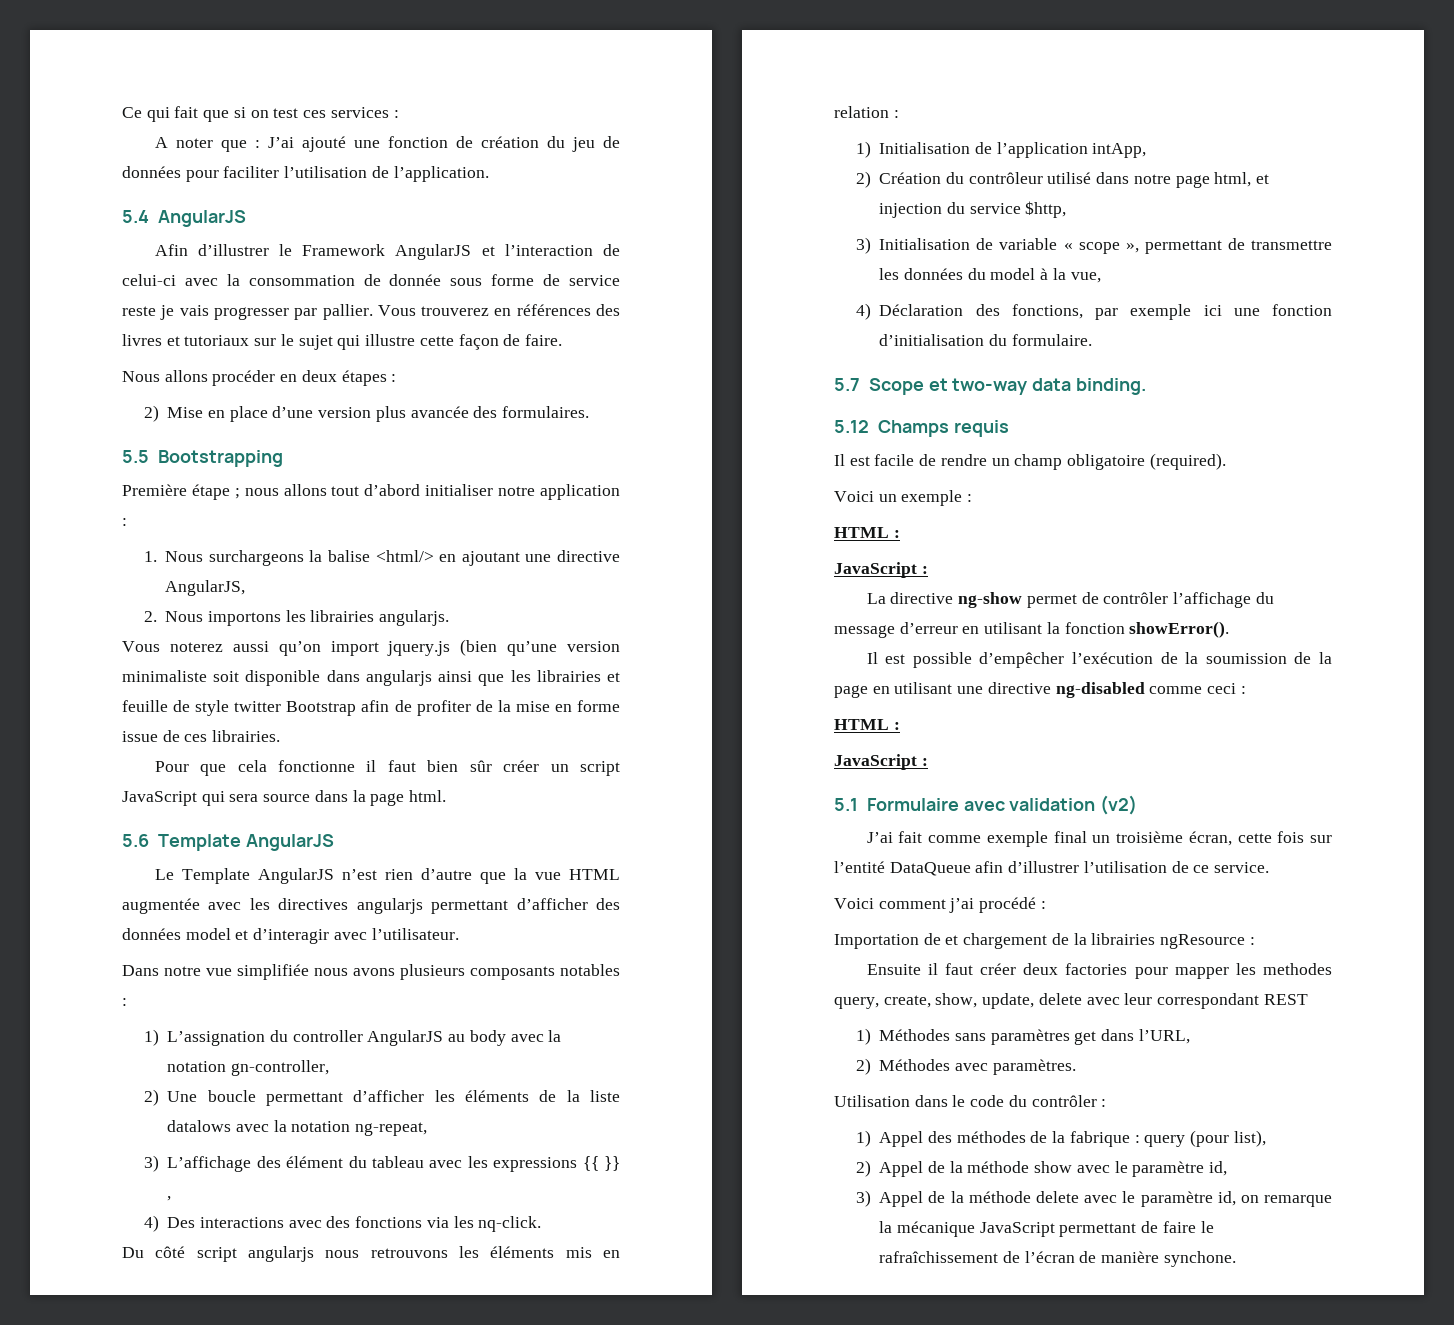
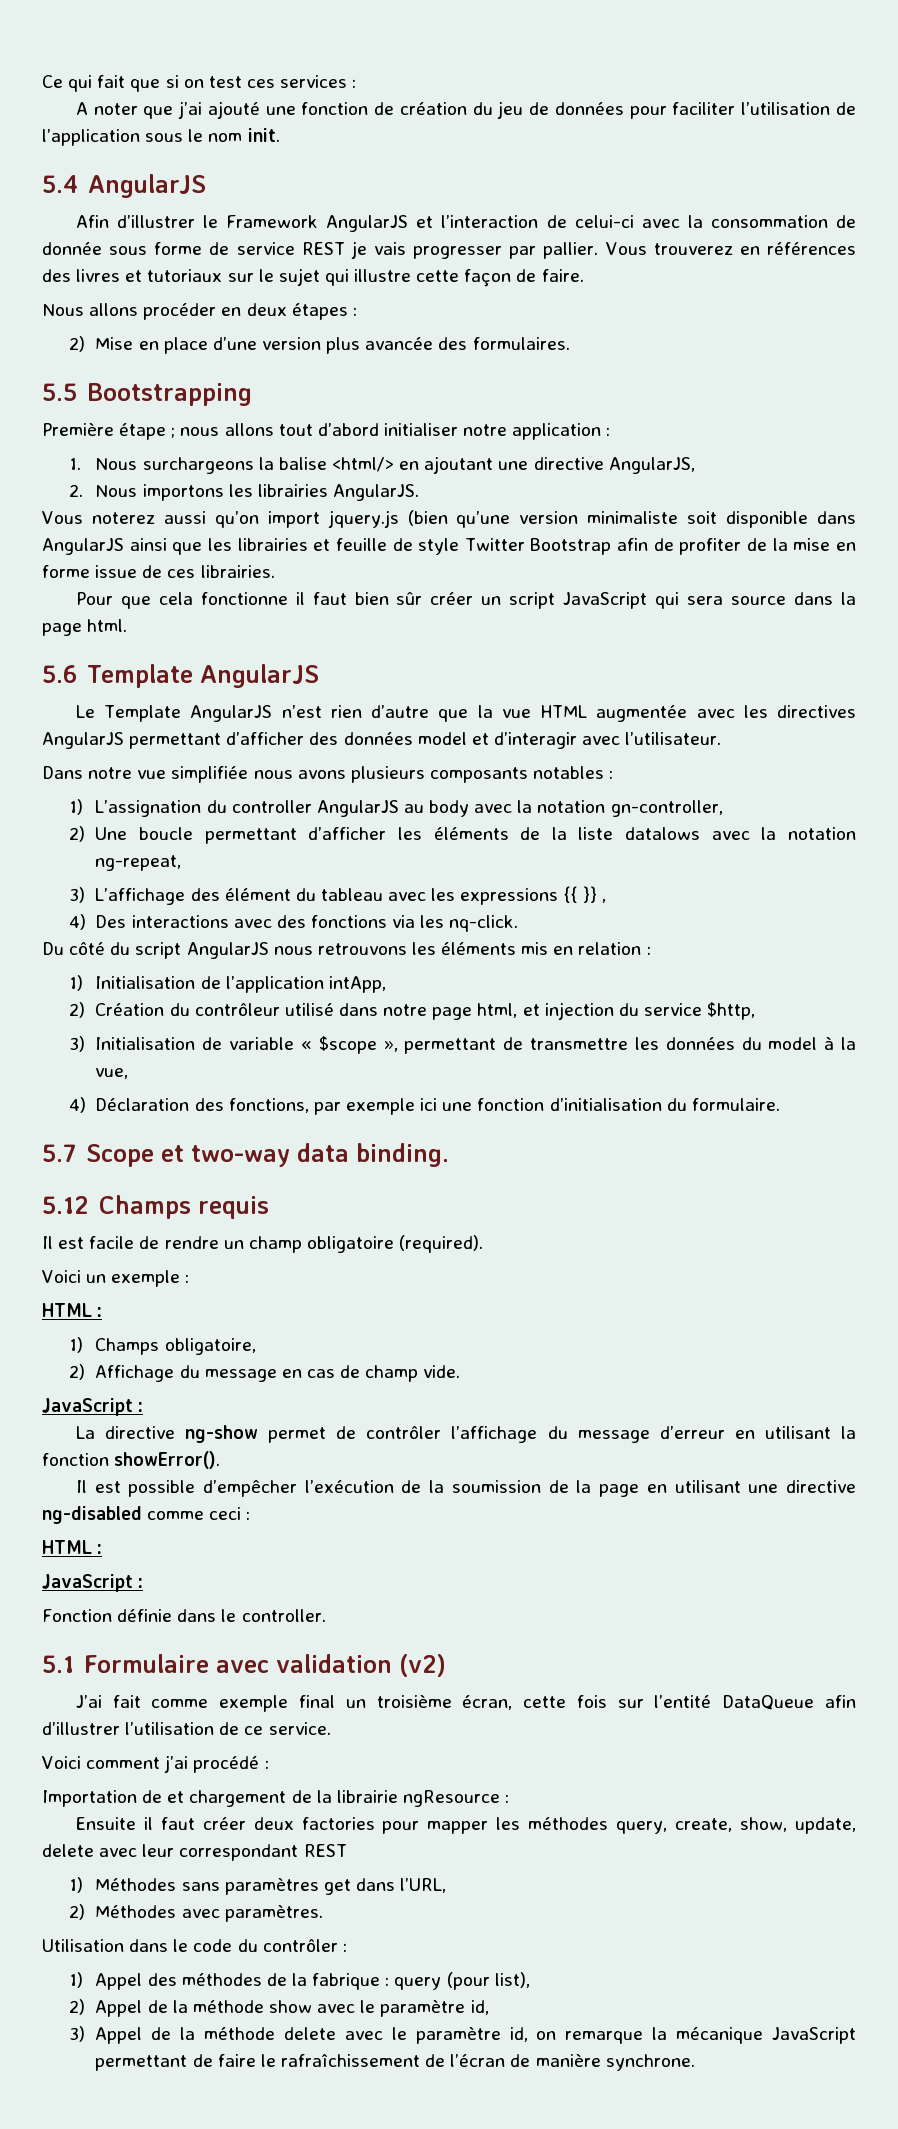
- A noter que : J’ai ajouté une fonction de création du jeu de données pour faciliter l’utilisation de l’application.
+ A noter que j’ai ajouté une fonction de création du jeu de données pour faciliter l’utilisation de l’application sous le nom init.
- Afin d’illustrer le Framework AngularJS et l’interaction de celui-ci avec la consommation de donnée sous forme de service reste je vais progresser par pallier.
+ Afin d’illustrer le Framework AngularJS et l’interaction de celui-ci avec la consommation de donnée sous forme de service REST je vais progresser par pallier.
- 2. Nous importons les librairies angularjs.
+ 2. Nous importons les librairies AngularJS.
- Vous noterez aussi qu’on import jquery.js (bien qu’une version minimaliste soit disponible dans angularjs ainsi que les librairies et feuille de style twitter Bootstrap afin de profiter de la mise en forme issue de ces librairies.
+ Vous noterez aussi qu’on import jquery.js (bien qu’une version minimaliste soit disponible dans AngularJS ainsi que les librairies et feuille de style Twitter Bootstrap afin de profiter de la mise en forme issue de ces librairies.
- Le Template AngularJS n’est rien d’autre que la vue HTML augmentée avec les directives angularjs permettant d’afficher des données model et d’interagir avec l’utilisateur.
+ Le Template AngularJS n’est rien d’autre que la vue HTML augmentée avec les directives AngularJS permettant d’afficher des données model et d’interagir avec l’utilisateur.
- Du côté script angularjs nous retrouvons les éléments mis en relation :
+ Du côté du script AngularJS nous retrouvons les éléments mis en relation :
- 3) Initialisation de variable « scope », permettant de transmettre les données du model à la vue,
+ 3) Initialisation de variable « $scope », permettant de transmettre les données du model à la vue,
+ 1) Champs obligatoire,
+ 2) Affichage du message en cas de champ vide.
+ Fonction définie dans le controller.
- Importation de et chargement de la librairies ngResource :
+ Importation de et chargement de la librairie ngResource :
- Ensuite il faut créer deux factories pour mapper les methodes query, create, show, update, delete avec leur correspondant REST
+ Ensuite il faut créer deux factories pour mapper les méthodes query, create, show, update, delete avec leur correspondant REST
- 3) Appel de la méthode delete avec le paramètre id, on remarque la mécanique JavaScript permettant de faire le rafraîchissement de l’écran de manière synchone.
+ 3) Appel de la méthode delete avec le paramètre id, on remarque la mécanique JavaScript permettant de faire le rafraîchissement de l’écran de manière synchrone.

